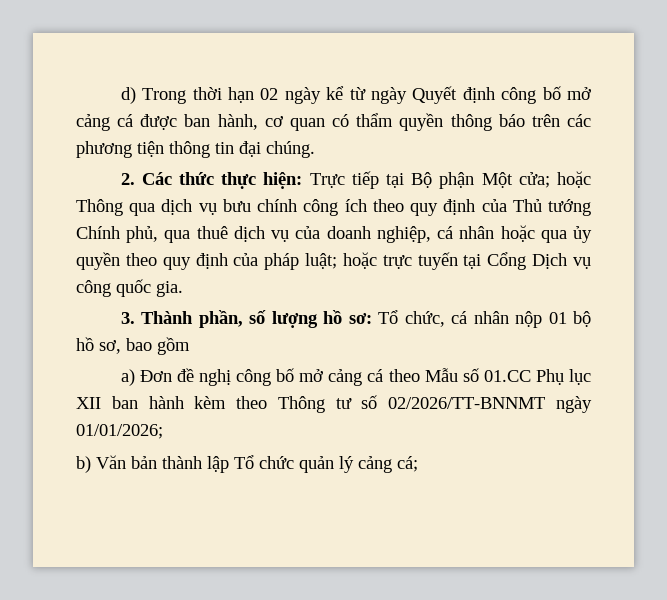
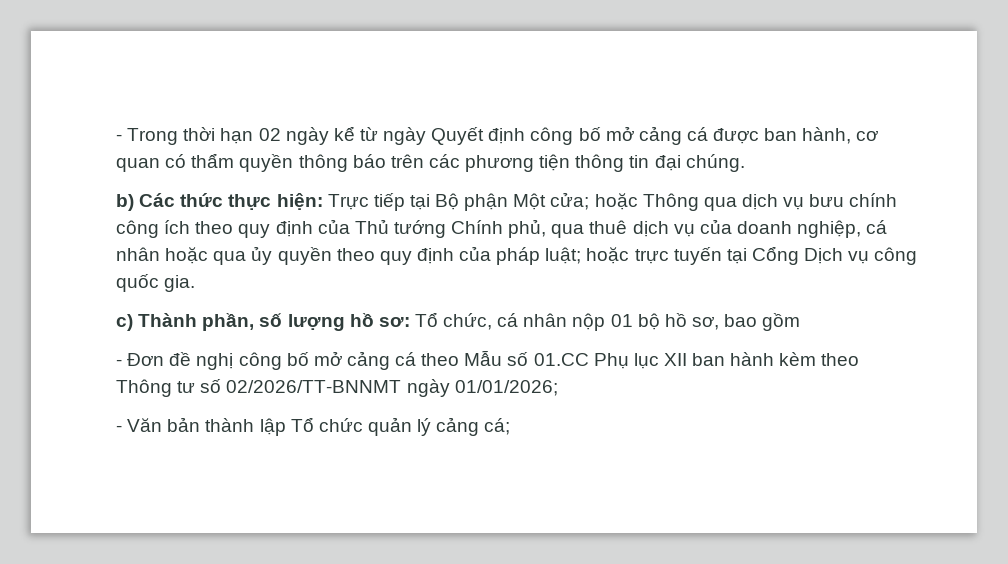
- d) Trong thời hạn 02 ngày kể từ ngày Quyết định công bố mở cảng cá được ban hành, cơ quan có thẩm quyền thông báo trên các phương tiện thông tin đại chúng.
+ - Trong thời hạn 02 ngày kể từ ngày Quyết định công bố mở cảng cá được ban hành, cơ quan có thẩm quyền thông báo trên các phương tiện thông tin đại chúng.
- 2. Các thức thực hiện: Trực tiếp tại Bộ phận Một cửa; hoặc Thông qua dịch vụ bưu chính công ích theo quy định của Thủ tướng Chính phủ, qua thuê dịch vụ của doanh nghiệp, cá nhân hoặc qua ủy quyền theo quy định của pháp luật; hoặc trực tuyến tại Cổng Dịch vụ công quốc gia.
+ b) Các thức thực hiện: Trực tiếp tại Bộ phận Một cửa; hoặc Thông qua dịch vụ bưu chính công ích theo quy định của Thủ tướng Chính phủ, qua thuê dịch vụ của doanh nghiệp, cá nhân hoặc qua ủy quyền theo quy định của pháp luật; hoặc trực tuyến tại Cổng Dịch vụ công quốc gia.
- 3. Thành phần, số lượng hồ sơ: Tổ chức, cá nhân nộp 01 bộ hồ sơ, bao gồm
+ c) Thành phần, số lượng hồ sơ: Tổ chức, cá nhân nộp 01 bộ hồ sơ, bao gồm
- a) Đơn đề nghị công bố mở cảng cá theo Mẫu số 01.CC Phụ lục XII ban hành kèm theo Thông tư số 02/2026/TT-BNNMT ngày 01/01/2026;
+ - Đơn đề nghị công bố mở cảng cá theo Mẫu số 01.CC Phụ lục XII ban hành kèm theo Thông tư số 02/2026/TT-BNNMT ngày 01/01/2026;
- b) Văn bản thành lập Tổ chức quản lý cảng cá;
+ - Văn bản thành lập Tổ chức quản lý cảng cá;

